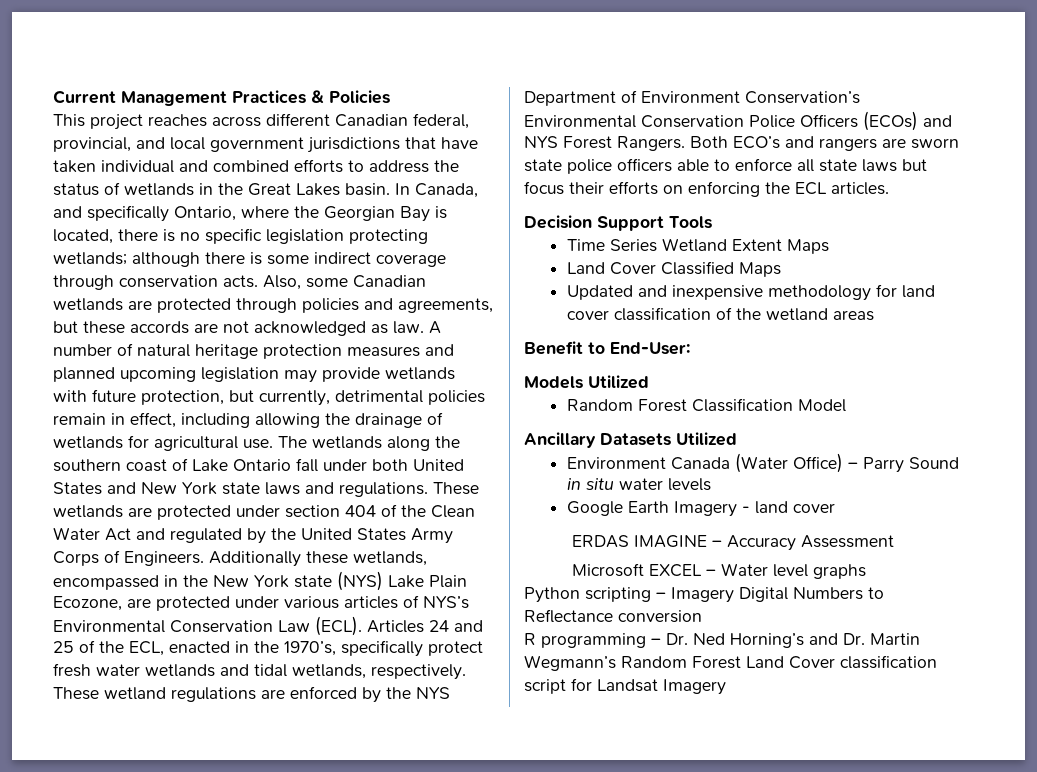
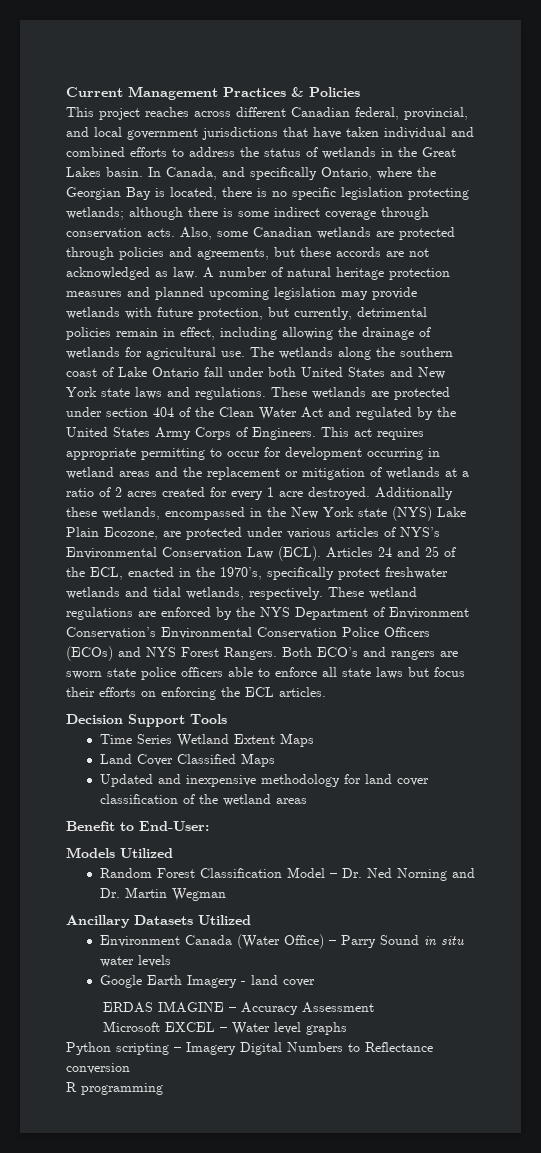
+ This act requires appropriate permitting to occur for development occurring in wetland areas and the replacement or mitigation of wetlands at a ratio of 2 acres created for every 1 acre destroyed.
- Articles 24 and 25 of the ECL, enacted in the 1970’s, specifically protect fresh water wetlands and tidal wetlands, respectively.
+ Articles 24 and 25 of the ECL, enacted in the 1970’s, specifically protect freshwater wetlands and tidal wetlands, respectively.
- Random Forest Classification Model
+ Random Forest Classification Model – Dr. Ned Norning and Dr. Martin Wegman
- R programming – Dr. Ned Horning’s and Dr. Martin Wegmann’s Random Forest Land Cover classification script for Landsat Imagery
+ R programming

